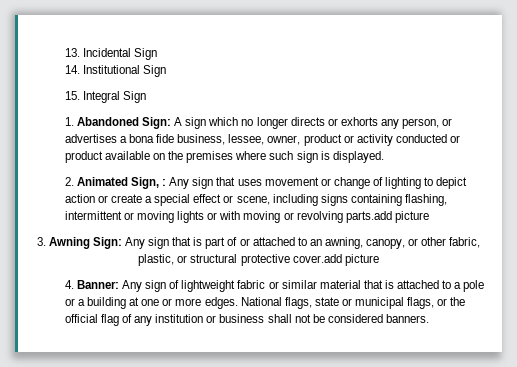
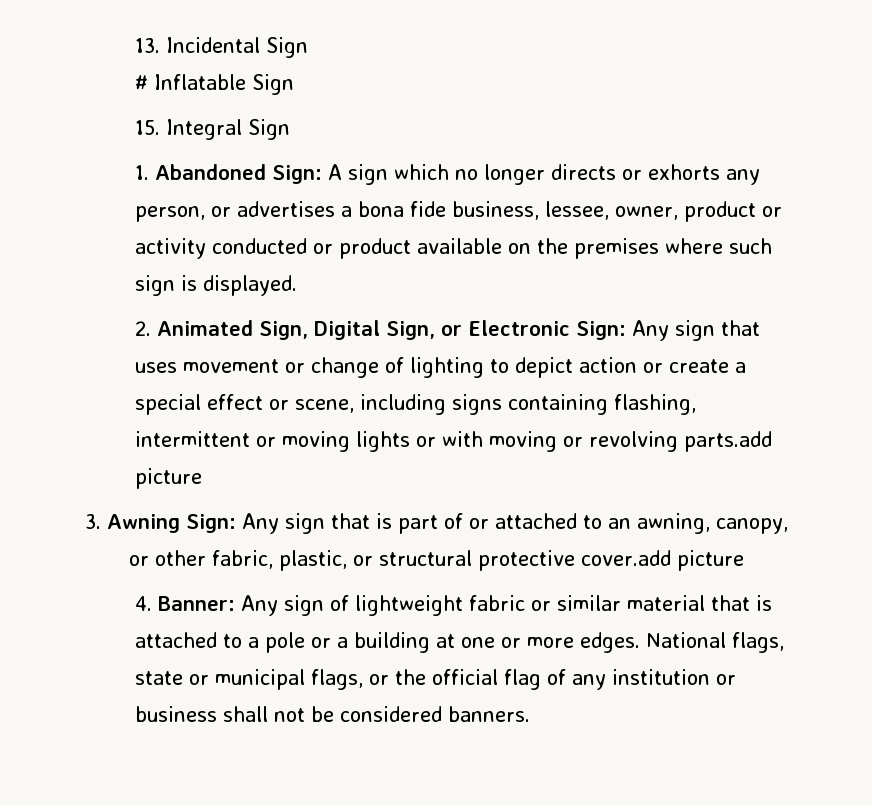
- 14. Institutional Sign
+ # Inflatable Sign
- 2. Animated Sign, : Any sign that uses movement or change of lighting to depict action or create a special effect or scene, including signs containing flashing, intermittent or moving lights or with moving or revolving parts.add picture
+ 2. Animated Sign, Digital Sign, or Electronic Sign: Any sign that uses movement or change of lighting to depict action or create a special effect or scene, including signs containing flashing, intermittent or moving lights or with moving or revolving parts.add picture

